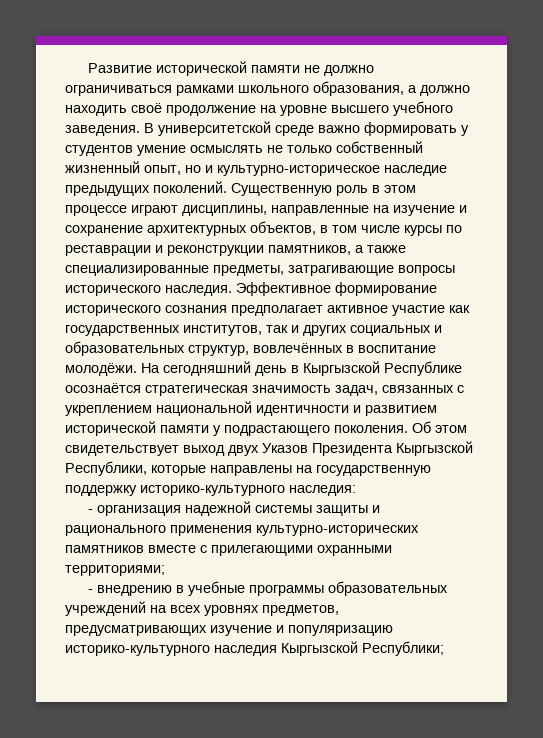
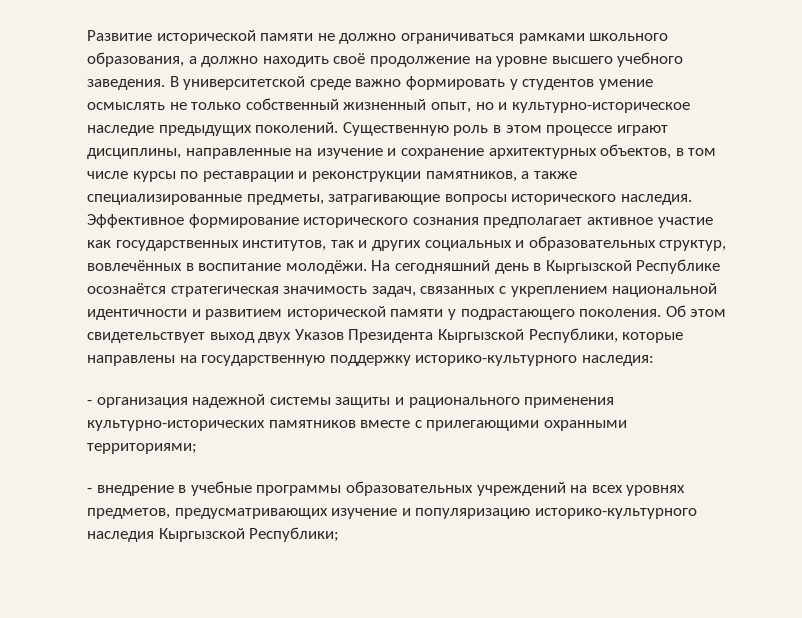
- - внедрению в учебные программы образовательных учреждений на всех уровнях предметов, предусматривающих изучение и популяризацию историко-культурного наследия Кыргызской Республики;
+ - внедрение в учебные программы образовательных учреждений на всех уровнях предметов, предусматривающих изучение и популяризацию историко-культурного наследия Кыргызской Республики;

